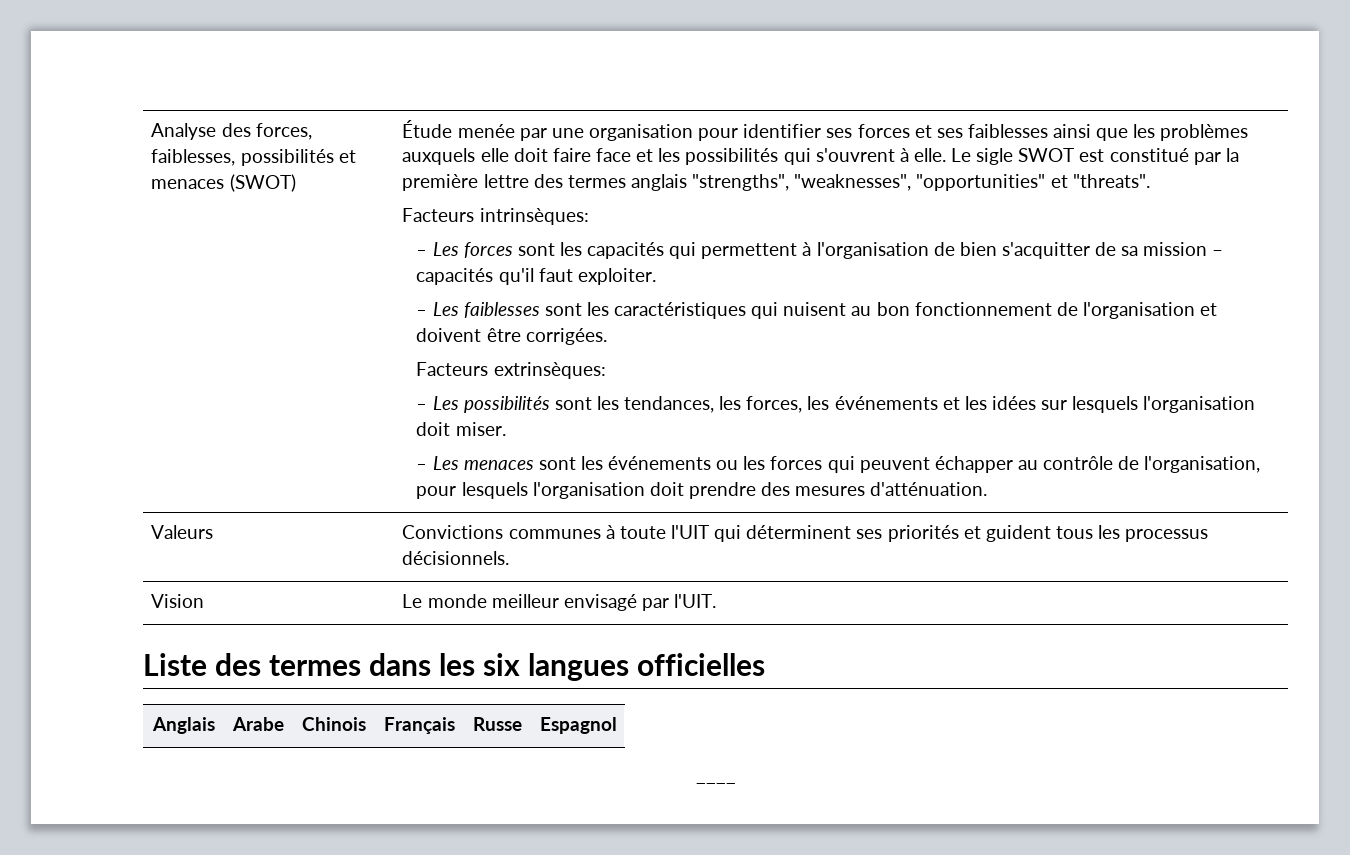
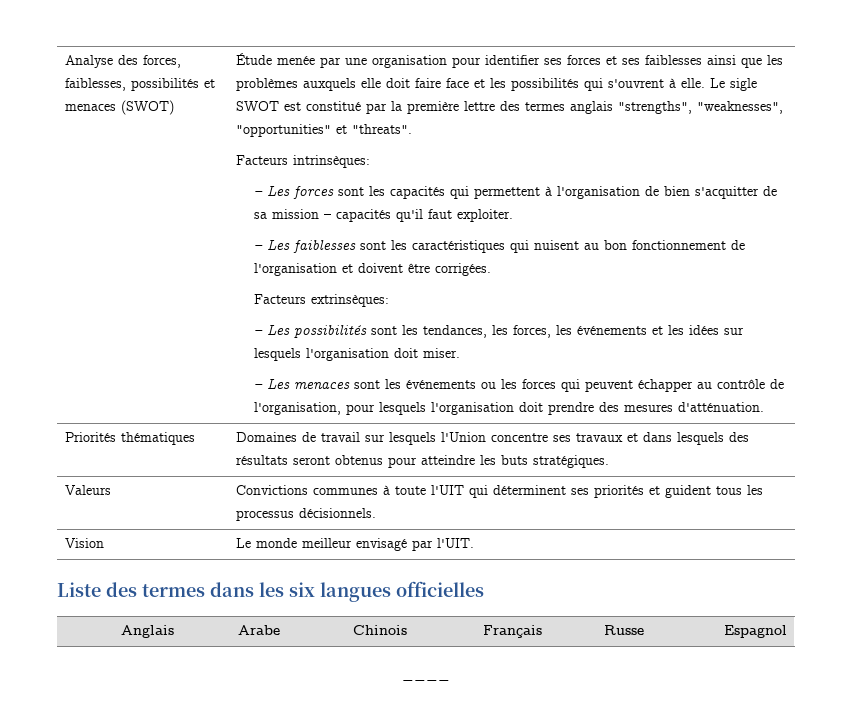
+ Priorités thématiques | Domaines de travail sur lesquels l'Union concentre ses travaux et dans lesquels des résultats seront obtenus pour atteindre les buts stratégiques.

